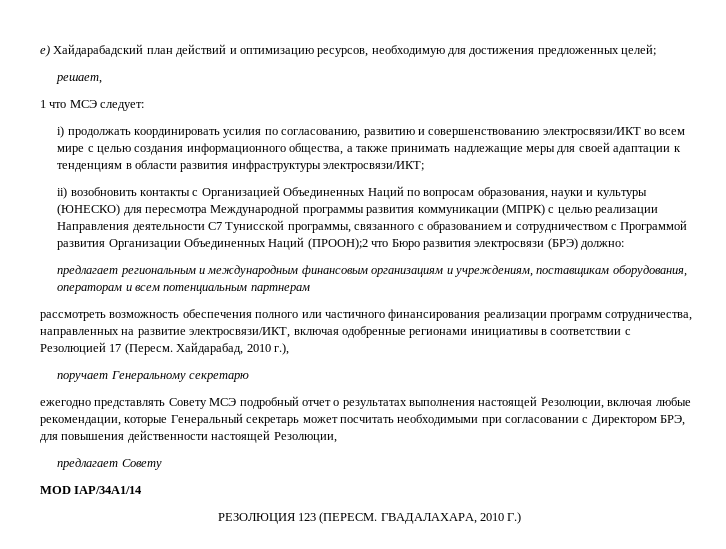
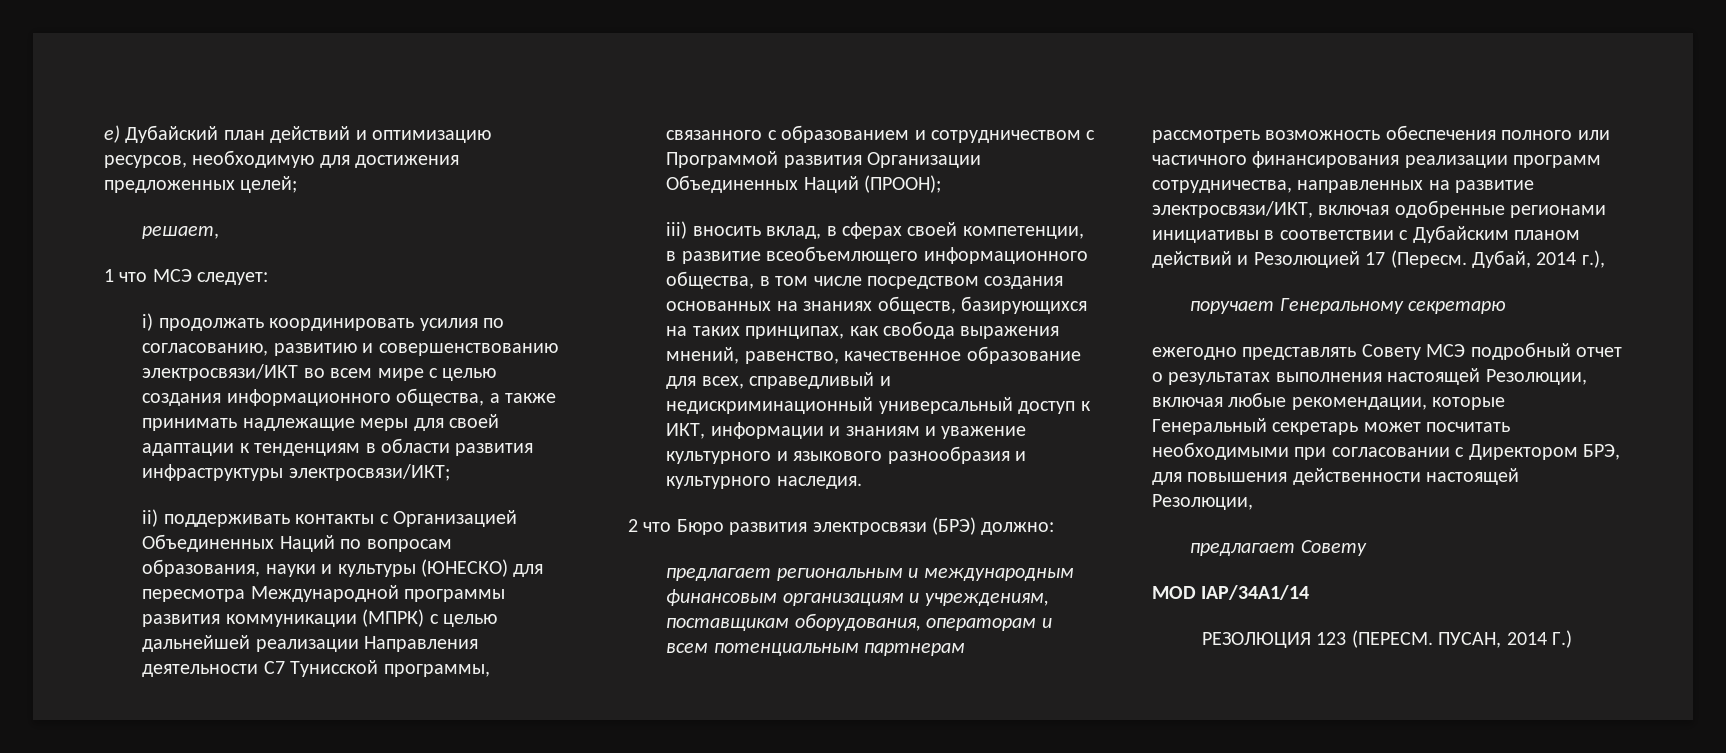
- e) Хайдарабадский план действий и оптимизацию ресурсов, необходимую для достижения предложенных целей;
+ e) Дубайский план действий и оптимизацию ресурсов, необходимую для достижения предложенных целей;
- ii) возобновить контакты с Организацией Объединенных Наций по вопросам образования, науки и культуры (ЮНЕСКО) для пересмотра Международной программы развития коммуникации (МПРК) с целью реализации Направления деятельности C7 Тунисской программы, связанного с образованием и сотрудничеством с Программой развития Организации Объединенных Наций (ПРООН);2 что Бюро развития электросвязи (БРЭ) должно:
+ ii) поддерживать контакты с Организацией Объединенных Наций по вопросам образования, науки и культуры (ЮНЕСКО) для пересмотра Международной программы развития коммуникации (МПРК) с целью дальнейшей реализации Направления деятельности C7 Тунисской программы, связанного с образованием и сотрудничеством с Программой развития Организации Объединенных Наций (ПРООН);
+ iii) вносить вклад, в сферах своей компетенции, в развитие всеобъемлющего информационного общества, в том числе посредством создания основанных на знаниях обществ, базирующихся на таких принципах, как свобода выражения мнений, равенство, качественное образование для всех, справедливый и недискриминационный универсальный доступ к ИКТ, информации и знаниям и уважение культурного и языкового разнообразия и культурного наследия.
+ 2 что Бюро развития электросвязи (БРЭ) должно:
- рассмотреть возможность обеспечения полного или частичного финансирования реализации программ сотрудничества, направленных на развитие электросвязи/ИКТ, включая одобренные регионами инициативы в соответствии с Резолюцией 17 (Пересм.
+ рассмотреть возможность обеспечения полного или частичного финансирования реализации программ сотрудничества, направленных на развитие электросвязи/ИКТ, включая одобренные регионами инициативы в соответствии с Дубайским планом действий и Резолюцией 17 (Пересм.
- Хайдарабад, 2010 г.),
+ Дубай, 2014 г.),
- ГВАДАЛАХАРА, 2010 Г.)
+ ПУСАН, 2014 Г.)

